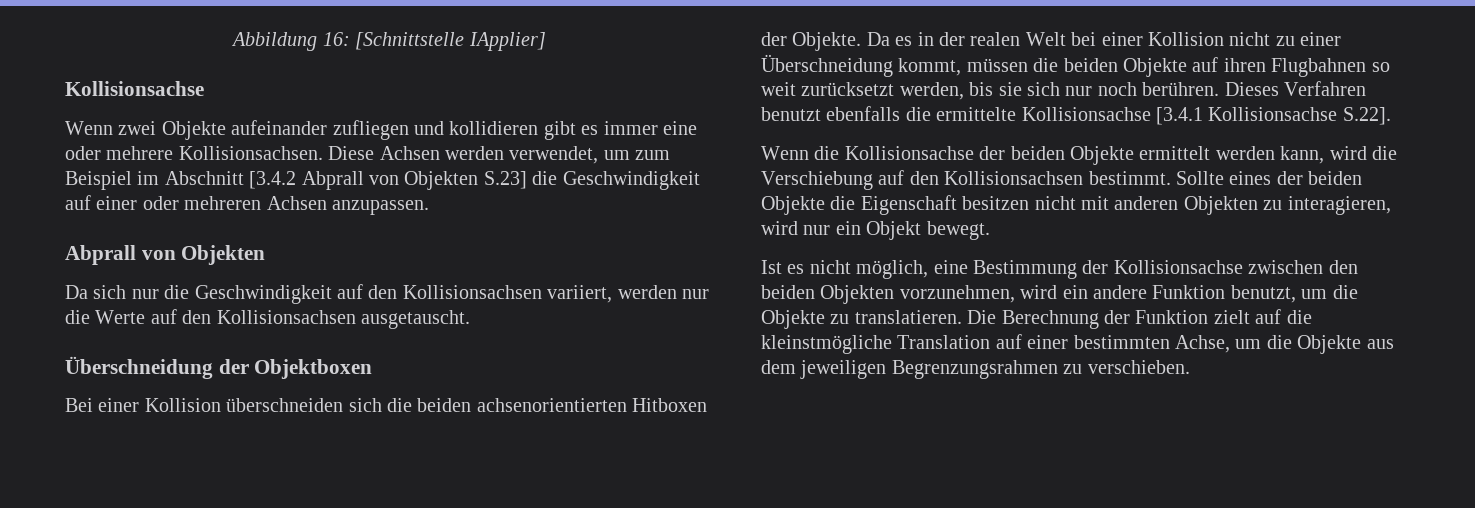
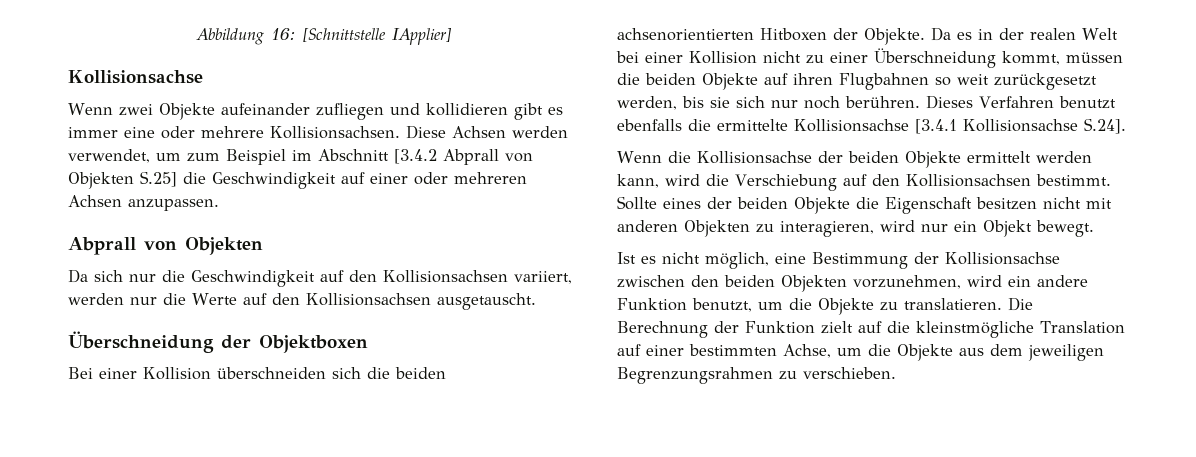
- Diese Achsen werden verwendet, um zum Beispiel im Abschnitt [3.4.2 Abprall von Objekten S.23] die Geschwindigkeit auf einer oder mehreren Achsen anzupassen.
+ Diese Achsen werden verwendet, um zum Beispiel im Abschnitt [3.4.2 Abprall von Objekten S.25] die Geschwindigkeit auf einer oder mehreren Achsen anzupassen.
- Da es in der realen Welt bei einer Kollision nicht zu einer Überschneidung kommt, müssen die beiden Objekte auf ihren Flugbahnen so weit zurücksetzt werden, bis sie sich nur noch berühren.
+ Da es in der realen Welt bei einer Kollision nicht zu einer Überschneidung kommt, müssen die beiden Objekte auf ihren Flugbahnen so weit zurückgesetzt werden, bis sie sich nur noch berühren.
- Dieses Verfahren benutzt ebenfalls die ermittelte Kollisionsachse [3.4.1 Kollisionsachse S.22].
+ Dieses Verfahren benutzt ebenfalls die ermittelte Kollisionsachse [3.4.1 Kollisionsachse S.24].

